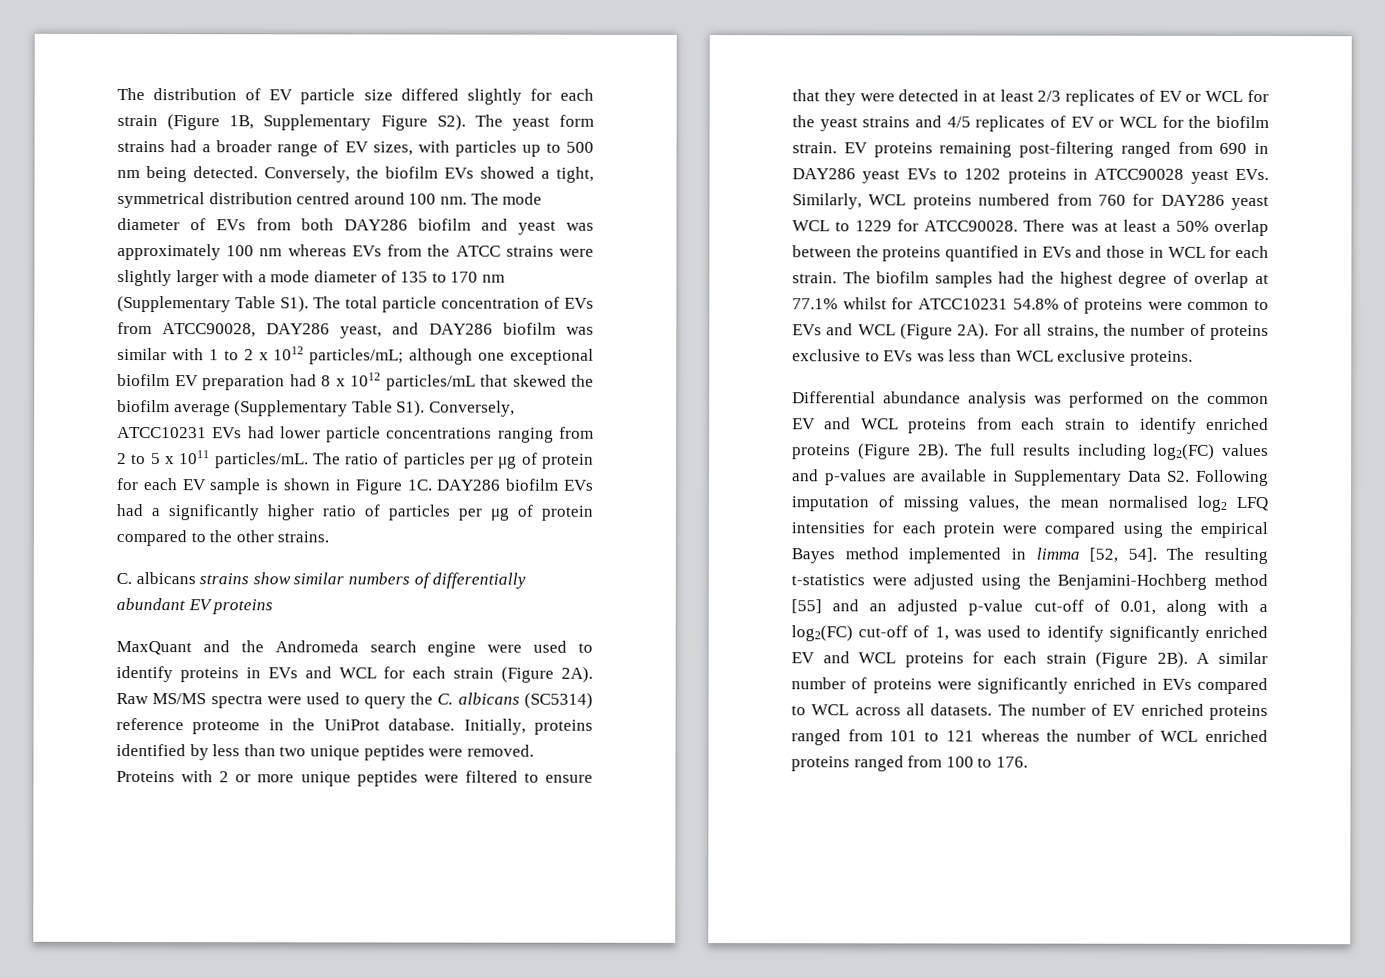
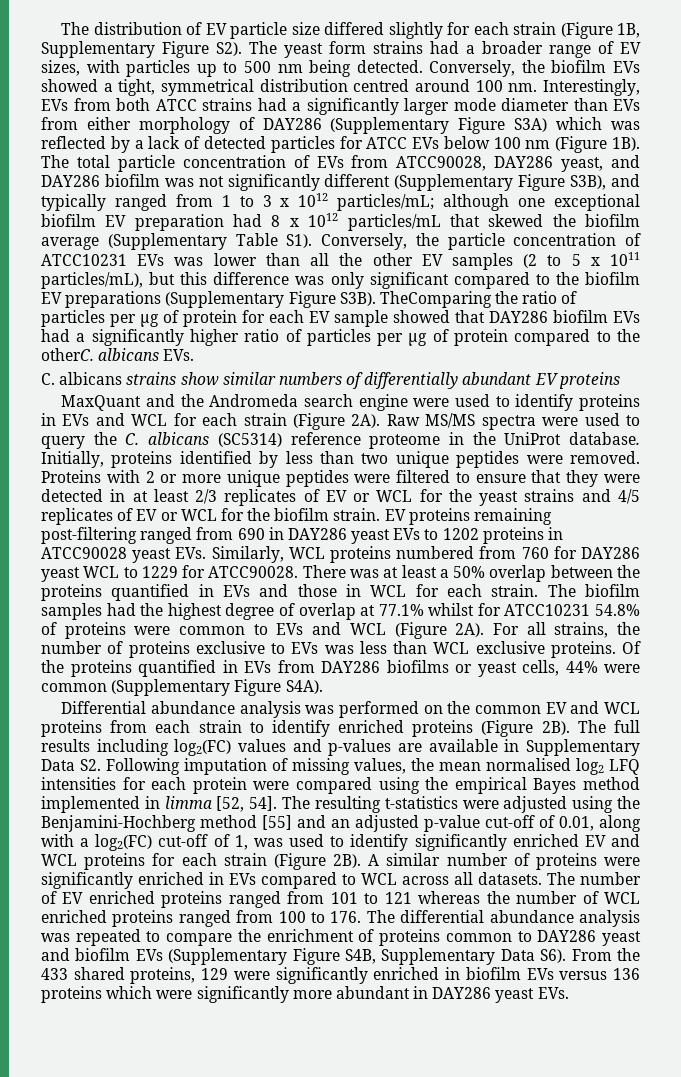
- The mode diameter of EVs from both DAY286 biofilm and yeast was approximately 100 nm whereas EVs from the ATCC strains were slightly larger with a mode diameter of 135 to 170 nm (Supplementary Table S1). The total particle concentration of EVs from ATCC90028, DAY286 yeast, and DAY286 biofilm was similar with 1 to 2 x 1012 particles/mL;
+ Interestingly, EVs from both ATCC strains had a significantly larger mode diameter than EVs from either morphology of DAY286 (Supplementary Figure S3A) which was reflected by a lack of detected particles for ATCC EVs below 100 nm (Figure 1B). The total particle concentration of EVs from ATCC90028, DAY286 yeast, and DAY286 biofilm was not significantly different (Supplementary Figure S3B), and typically ranged from 1 to 3 x 1012 particles/mL;
- although one exceptional biofilm EV preparation had 8 x 1012 particles/mL that skewed the biofilm average (Supplementary Table S1). Conversely, ATCC10231 EVs had lower particle concentrations ranging from 2 to 5 x 1011 particles/mL. The ratio of particles per μg of protein for each EV sample is shown in Figure 1C. DAY286 biofilm EVs had a significantly higher ratio of particles per μg of protein compared to the other strains.
+ although one exceptional biofilm EV preparation had 8 x 1012 particles/mL that skewed the biofilm average (Supplementary Table S1). Conversely, the particle concentration of ATCC10231 EVs was lower than all the other EV samples (2 to 5 x 1011 particles/mL), but this difference was only significant compared to the biofilm EV preparations (Supplementary Figure S3B). TheComparing the ratio of particles per μg of protein for each EV sample showed that DAY286 biofilm EVs had a significantly higher ratio of particles per μg of protein compared to the otherC. albicans EVs.
+ Of the proteins quantified in EVs from DAY286 biofilms or yeast cells, 44% were common (Supplementary Figure S4A).
- The number of EV enriched proteins ranged from 101 to 121 whereas the number of WCL enriched proteins ranged from 100 to 176.
+ The number of EV enriched proteins ranged from 101 to 121 whereas the number of WCL enriched proteins ranged from 100 to 176. The differential abundance analysis was repeated to compare the enrichment of proteins common to DAY286 yeast and biofilm EVs (Supplementary Figure S4B, Supplementary Data S6). From the 433 shared proteins, 129 were significantly enriched in biofilm EVs versus 136 proteins which were significantly more abundant in DAY286 yeast EVs.

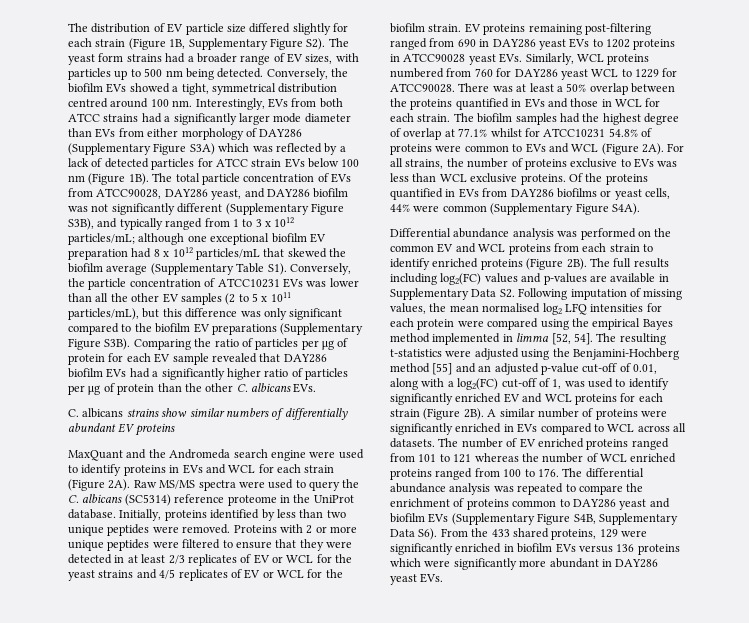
- Interestingly, EVs from both ATCC strains had a significantly larger mode diameter than EVs from either morphology of DAY286 (Supplementary Figure S3A) which was reflected by a lack of detected particles for ATCC EVs below 100 nm (Figure 1B).
+ Interestingly, EVs from both ATCC strains had a significantly larger mode diameter than EVs from either morphology of DAY286 (Supplementary Figure S3A) which was reflected by a lack of detected particles for ATCC strain EVs below 100 nm (Figure 1B).
- TheComparing the ratio of particles per μg of protein for each EV sample showed that DAY286 biofilm EVs had a significantly higher ratio of particles per μg of protein compared to the otherC. albicans EVs.
+ Comparing the ratio of particles per μg of protein for each EV sample revealed that DAY286 biofilm EVs had a significantly higher ratio of particles per μg of protein than the other C. albicans EVs.

